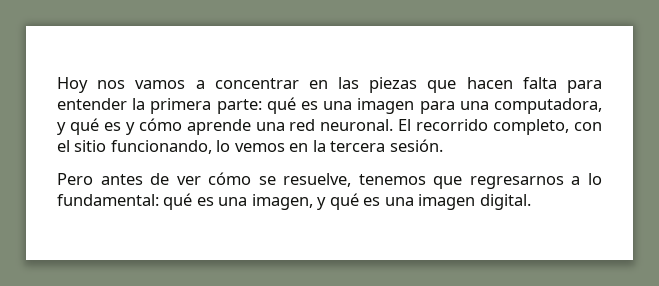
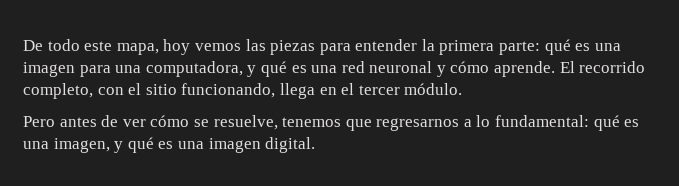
- Hoy nos vamos a concentrar en las piezas que hacen falta para entender la primera parte: qué es una imagen para una computadora, y qué es y cómo aprende una red neuronal.
+ De todo este mapa, hoy vemos las piezas para entender la primera parte: qué es una imagen para una computadora, y qué es una red neuronal y cómo aprende.
- El recorrido completo, con el sitio funcionando, lo vemos en la tercera sesión.
+ El recorrido completo, con el sitio funcionando, llega en el tercer módulo.

